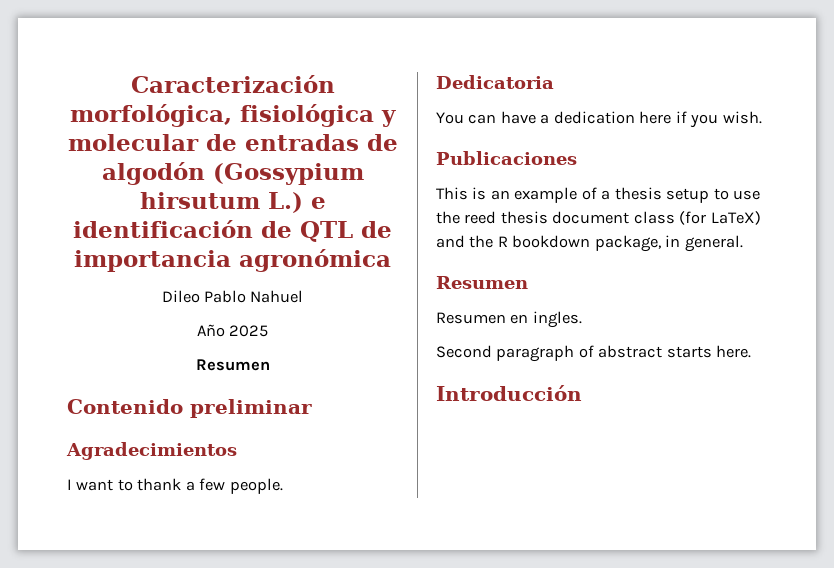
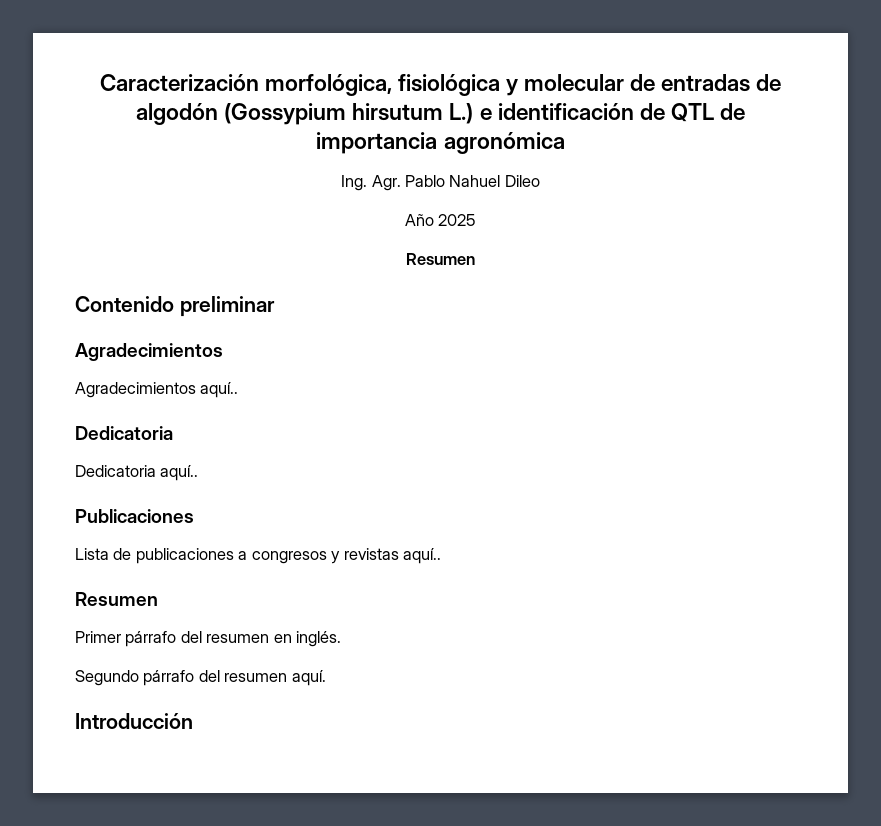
- Dileo Pablo Nahuel
+ Ing. Agr. Pablo Nahuel Dileo
- I want to thank a few people.
+ Agradecimientos aquí..
  Dedicatoria
- You can have a dedication here if you wish.
+ Dedicatoria aquí..
  Publicaciones
- This is an example of a thesis setup to use the reed thesis document class (for LaTeX) and the R bookdown package, in general.
+ Lista de publicaciones a congresos y revistas aquí..
  Resumen
- Resumen en ingles.
- Second paragraph of abstract starts here.
+ Primer párrafo del resumen en inglés.
+ Segundo párrafo del resumen aquí.

